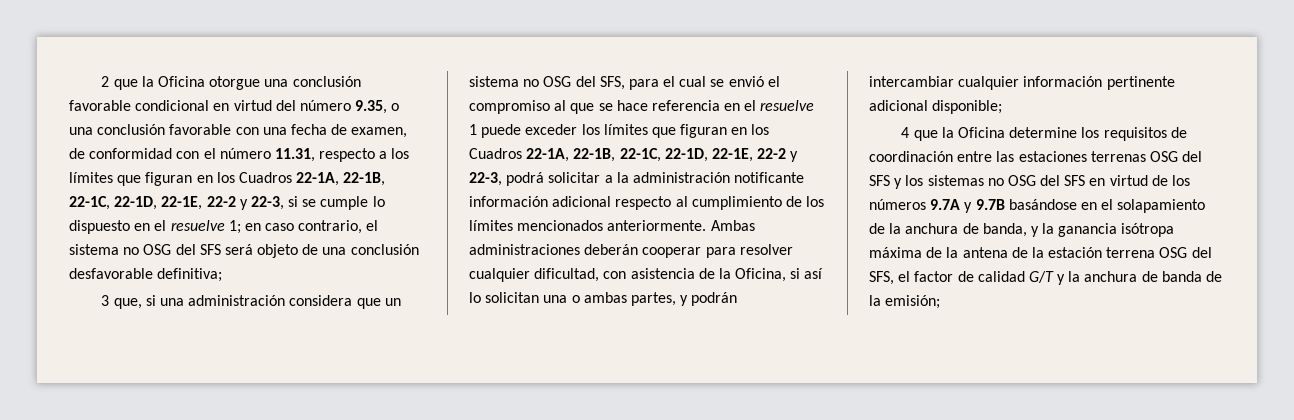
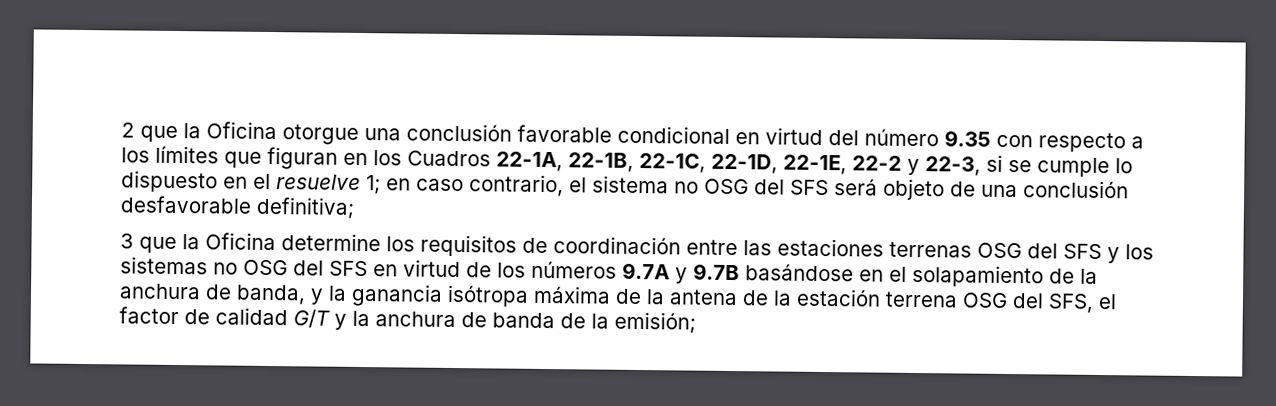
- 2 que la Oficina otorgue una conclusión favorable condicional en virtud del número 9.35, o una conclusión favorable con una fecha de examen, de conformidad con el número 11.31, respecto a los límites que figuran en los Cuadros 22-1A, 22-1B, 22-1C, 22-1D, 22-1E, 22-2 y 22-3, si se cumple lo dispuesto en el resuelve 1; en caso contrario, el sistema no OSG del SFS será objeto de una conclusión desfavorable definitiva;
+ 2 que la Oficina otorgue una conclusión favorable condicional en virtud del número 9.35 con respecto a los límites que figuran en los Cuadros 22-1A, 22-1B, 22-1C, 22-1D, 22-1E, 22-2 y 22-3, si se cumple lo dispuesto en el resuelve 1; en caso contrario, el sistema no OSG del SFS será objeto de una conclusión desfavorable definitiva;
- 3 que, si una administración considera que un sistema no OSG del SFS, para el cual se envió el compromiso al que se hace referencia en el resuelve 1 puede exceder los límites que figuran en los Cuadros 22-1A, 22-1B, 22-1C, 22-1D, 22-1E, 22-2 y 22-3, podrá solicitar a la administración notificante información adicional respecto al cumplimiento de los límites mencionados anteriormente. Ambas administraciones deberán cooperar para resolver cualquier dificultad, con asistencia de la Oficina, si así lo solicitan una o ambas partes, y podrán intercambiar cualquier información pertinente adicional disponible;
- 4 que la Oficina determine los requisitos de coordinación entre las estaciones terrenas OSG del SFS y los sistemas no OSG del SFS en virtud de los números 9.7A y 9.7B basándose en el solapamiento de la anchura de banda, y la ganancia isótropa máxima de la antena de la estación terrena OSG del SFS, el factor de calidad G/T y la anchura de banda de la emisión;
+ 3 que la Oficina determine los requisitos de coordinación entre las estaciones terrenas OSG del SFS y los sistemas no OSG del SFS en virtud de los números 9.7A y 9.7B basándose en el solapamiento de la anchura de banda, y la ganancia isótropa máxima de la antena de la estación terrena OSG del SFS, el factor de calidad G/T y la anchura de banda de la emisión;

